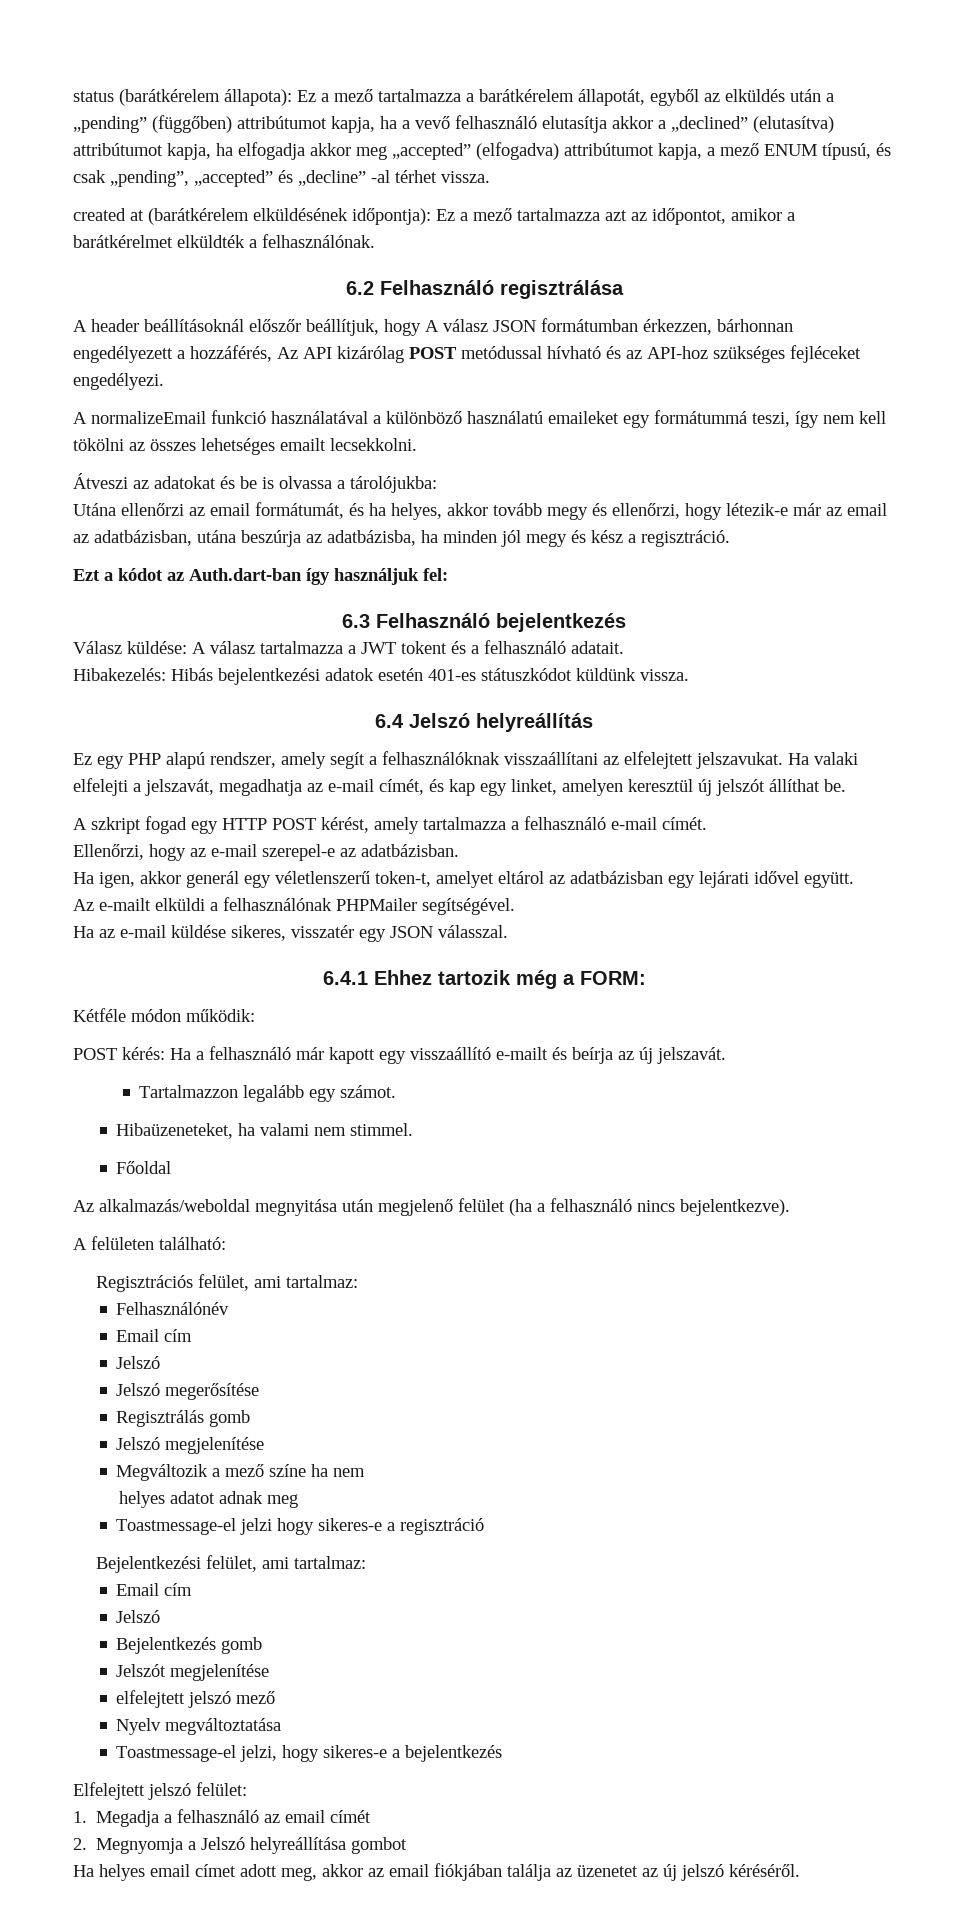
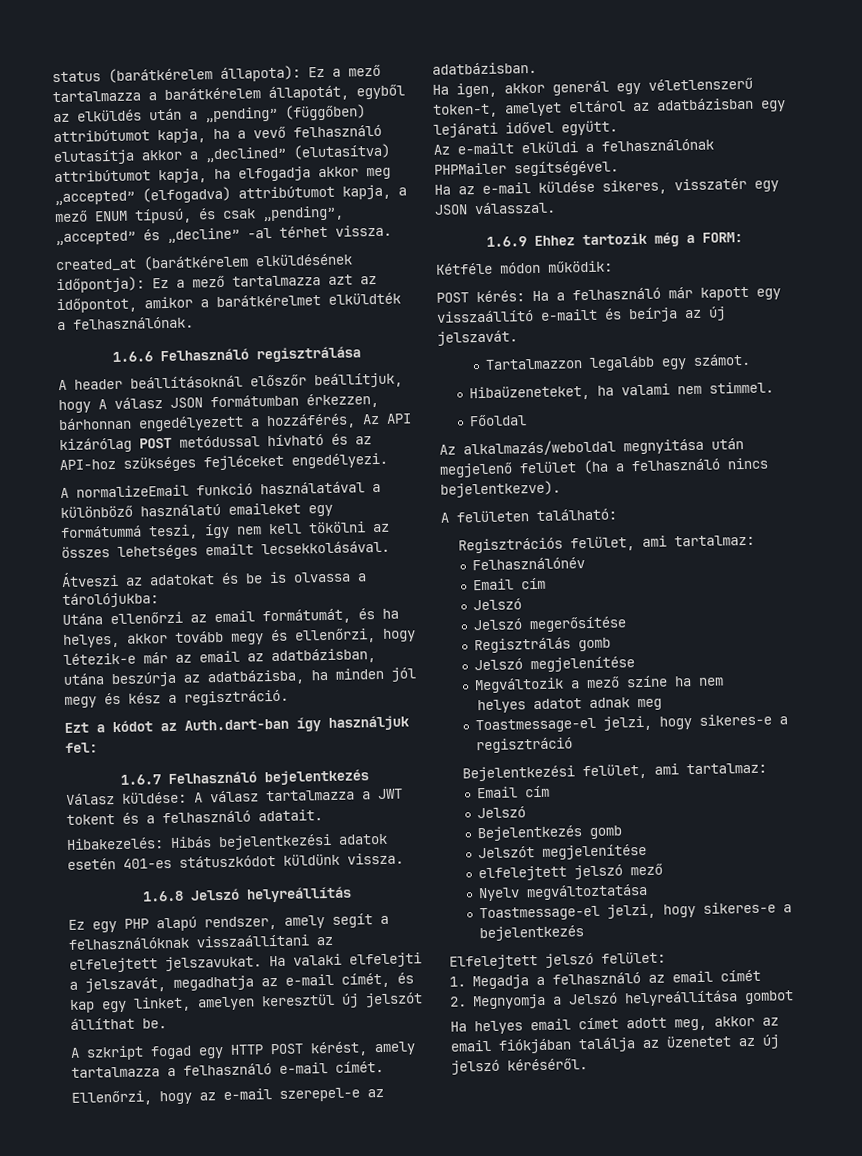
- created at (barátkérelem elküldésének időpontja): Ez a mező tartalmazza azt az időpontot, amikor a barátkérelmet elküldték a felhasználónak.
+ created_at (barátkérelem elküldésének időpontja): Ez a mező tartalmazza azt az időpontot, amikor a barátkérelmet elküldték a felhasználónak.
- 6.2 Felhasználó regisztrálása
+ 1.6.6 Felhasználó regisztrálása
- A normalizeEmail funkció használatával a különböző használatú emaileket egy formátummá teszi, így nem kell tökölni az összes lehetséges emailt lecsekkolni.
+ A normalizeEmail funkció használatával a különböző használatú emaileket egy formátummá teszi, így nem kell tökölni az összes lehetséges emailt lecsekkolásával.
- 6.3 Felhasználó bejelentkezés
+ 1.6.7 Felhasználó bejelentkezés
- 6.4 Jelszó helyreállítás
+ 1.6.8 Jelszó helyreállítás
- 6.4.1 Ehhez tartozik még a FORM:
+ 1.6.9 Ehhez tartozik még a FORM:
- Toastmessage-el jelzi hogy sikeres-e a regisztráció
+ Toastmessage-el jelzi, hogy sikeres-e a regisztráció

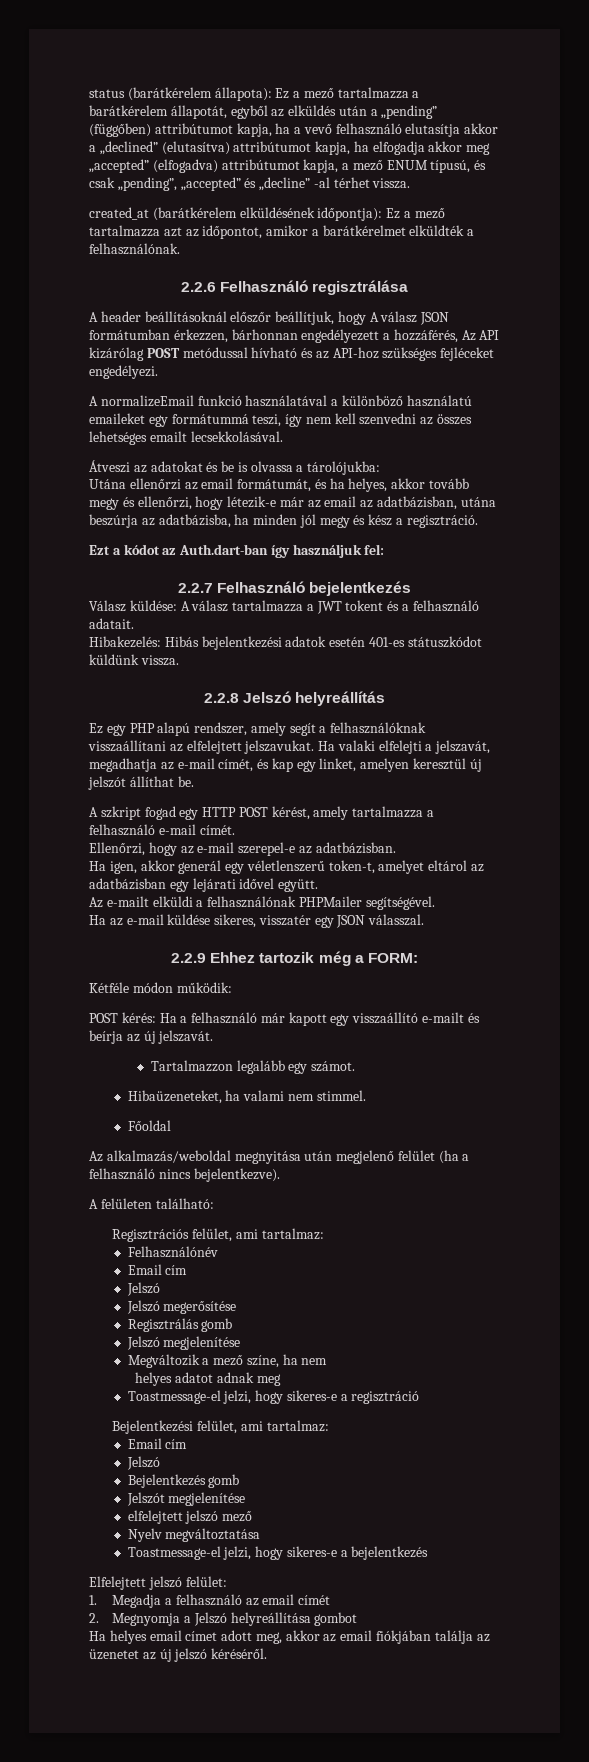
- 1.6.6 Felhasználó regisztrálása
+ 2.2.6 Felhasználó regisztrálása
- A normalizeEmail funkció használatával a különböző használatú emaileket egy formátummá teszi, így nem kell tökölni az összes lehetséges emailt lecsekkolásával.
+ A normalizeEmail funkció használatával a különböző használatú emaileket egy formátummá teszi, így nem kell szenvedni az összes lehetséges emailt lecsekkolásával.
- 1.6.7 Felhasználó bejelentkezés
+ 2.2.7 Felhasználó bejelentkezés
- 1.6.8 Jelszó helyreállítás
+ 2.2.8 Jelszó helyreállítás
- 1.6.9 Ehhez tartozik még a FORM:
+ 2.2.9 Ehhez tartozik még a FORM:
- Megváltozik a mező színe ha nem
+ Megváltozik a mező színe, ha nem

